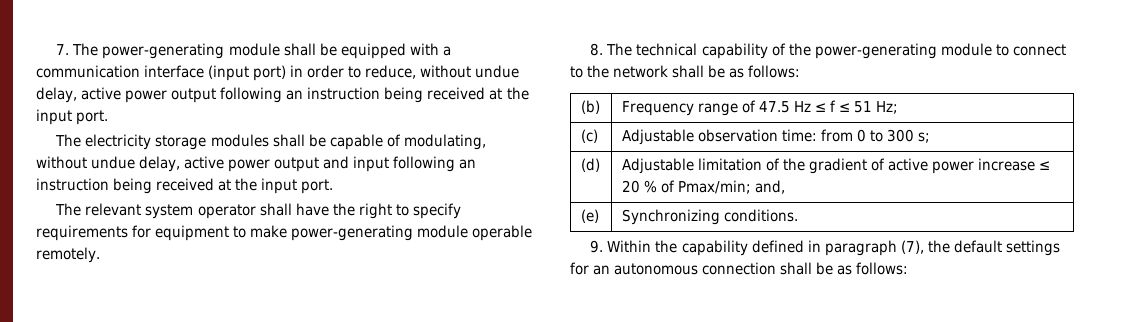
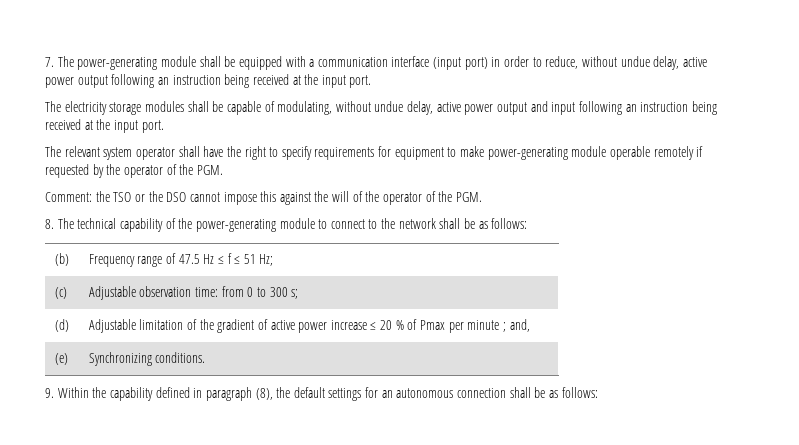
- The relevant system operator shall have the right to specify requirements for equipment to make power-generating module operable remotely.
+ The relevant system operator shall have the right to specify requirements for equipment to make power-generating module operable remotely if requested by the operator of the PGM.
+ Comment: the TSO or the DSO cannot impose this against the will of the operator of the PGM.
- (d) | Adjustable limitation of the gradient of active power increase ≤ 20 % of Pmax/min; and,
+ (d) | Adjustable limitation of the gradient of active power increase ≤ 20 % of Pmax per minute ; and,
- 9. Within the capability defined in paragraph (7), the default settings for an autonomous connection shall be as follows:
+ 9. Within the capability defined in paragraph (8), the default settings for an autonomous connection shall be as follows:

